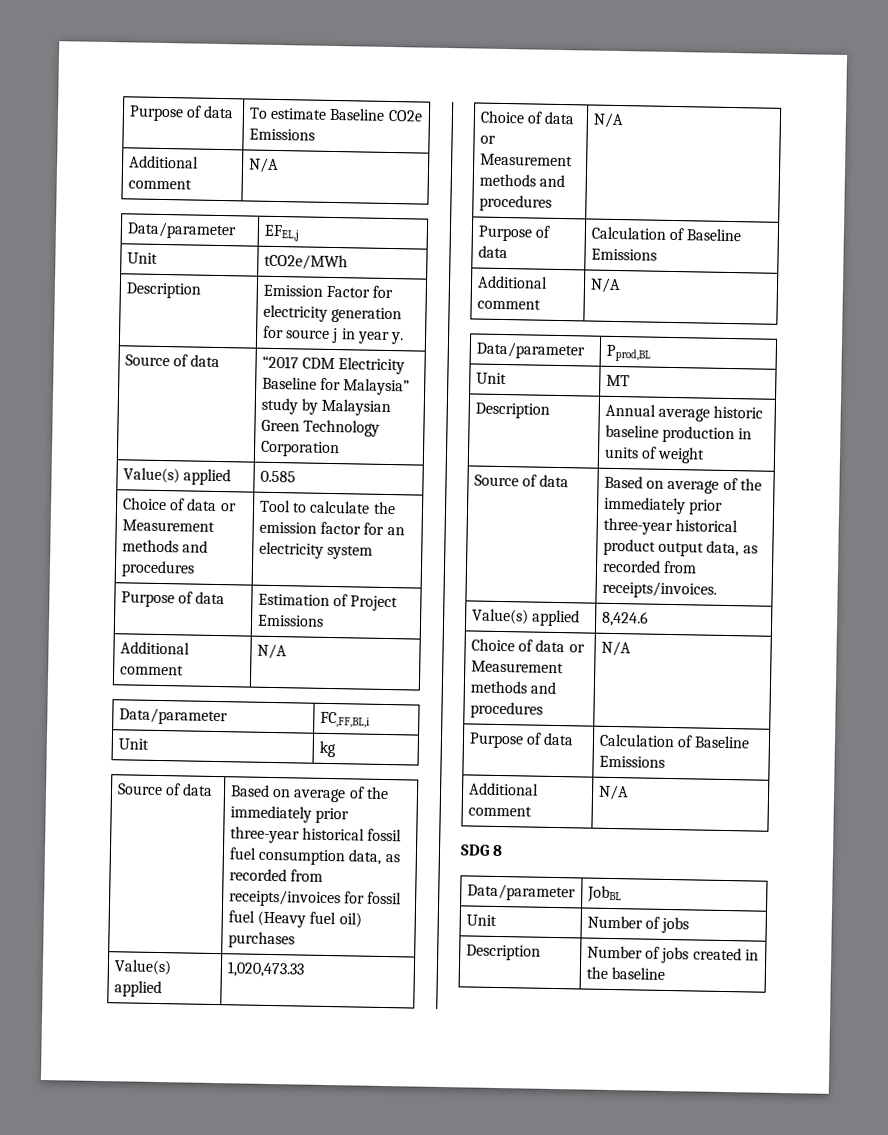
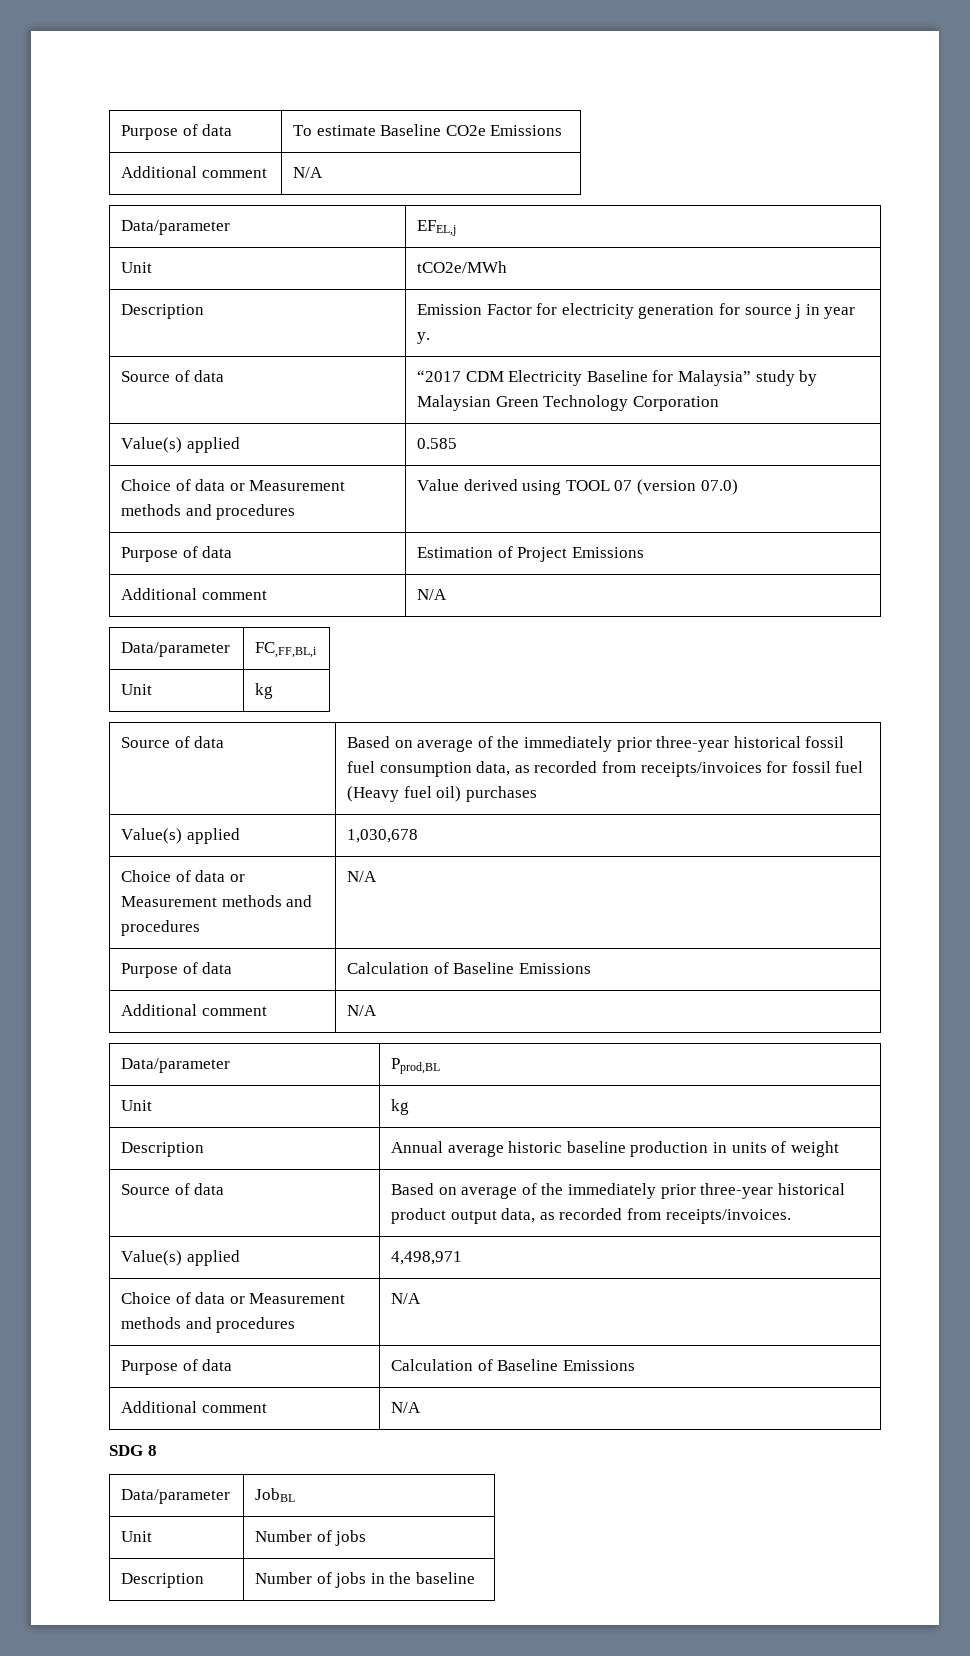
- Choice of data or Measurement methods and procedures | Tool to calculate the emission factor for an electricity system
+ Choice of data or Measurement methods and procedures | Value derived using TOOL 07 (version 07.0)
- Value(s) applied | 1,020,473.33
+ Value(s) applied | 1,030,678
  Data/parameter | Pprod,BL
- Unit | MT
+ Unit | kg
- Value(s) applied | 8,424.6
+ Value(s) applied | 4,498,971
- Description | Number of jobs created in the baseline
+ Description | Number of jobs in the baseline

